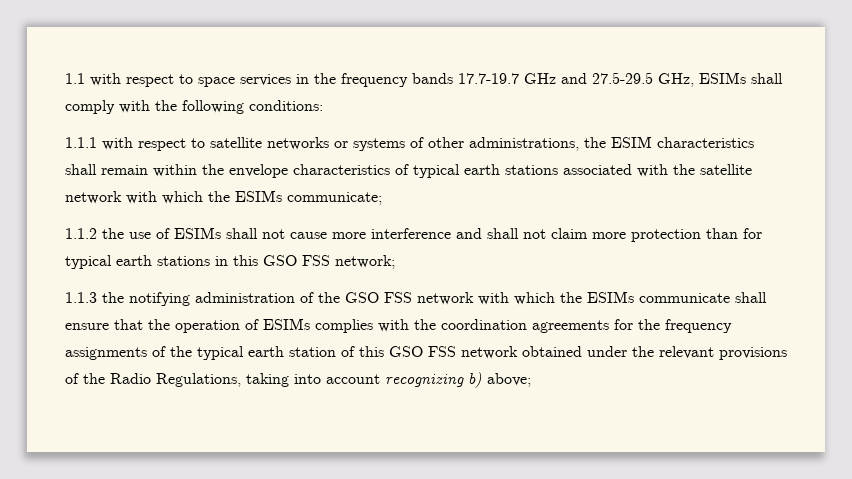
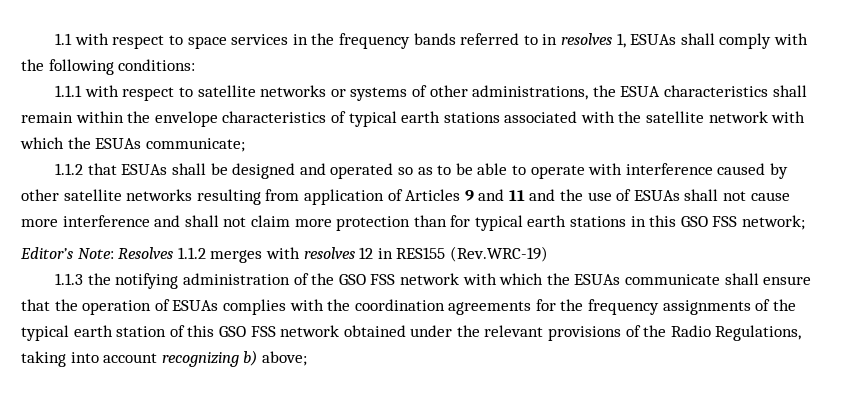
- 1.1 with respect to space services in the frequency bands 17.7-19.7 GHz and 27.5-29.5 GHz, ESIMs shall comply with the following conditions:
+ 1.1 with respect to space services in the frequency bands referred to in resolves 1, ESUAs shall comply with the following conditions:
- 1.1.1 with respect to satellite networks or systems of other administrations, the ESIM characteristics shall remain within the envelope characteristics of typical earth stations associated with the satellite network with which the ESIMs communicate;
+ 1.1.1 with respect to satellite networks or systems of other administrations, the ESUA characteristics shall remain within the envelope characteristics of typical earth stations associated with the satellite network with which the ESUAs communicate;
- 1.1.2 the use of ESIMs shall not cause more interference and shall not claim more protection than for typical earth stations in this GSO FSS network;
+ 1.1.2 that ESUAs shall be designed and operated so as to be able to operate with interference caused by other satellite networks resulting from application of Articles 9 and 11 and the use of ESUAs shall not cause more interference and shall not claim more protection than for typical earth stations in this GSO FSS network;
+ Editor’s Note: Resolves 1.1.2 merges with resolves 12 in RES155 (Rev.WRC-19)
- 1.1.3 the notifying administration of the GSO FSS network with which the ESIMs communicate shall ensure that the operation of ESIMs complies with the coordination agreements for the frequency assignments of the typical earth station of this GSO FSS network obtained under the relevant provisions of the Radio Regulations, taking into account recognizing b) above;
+ 1.1.3 the notifying administration of the GSO FSS network with which the ESUAs communicate shall ensure that the operation of ESUAs complies with the coordination agreements for the frequency assignments of the typical earth station of this GSO FSS network obtained under the relevant provisions of the Radio Regulations, taking into account recognizing b) above;

